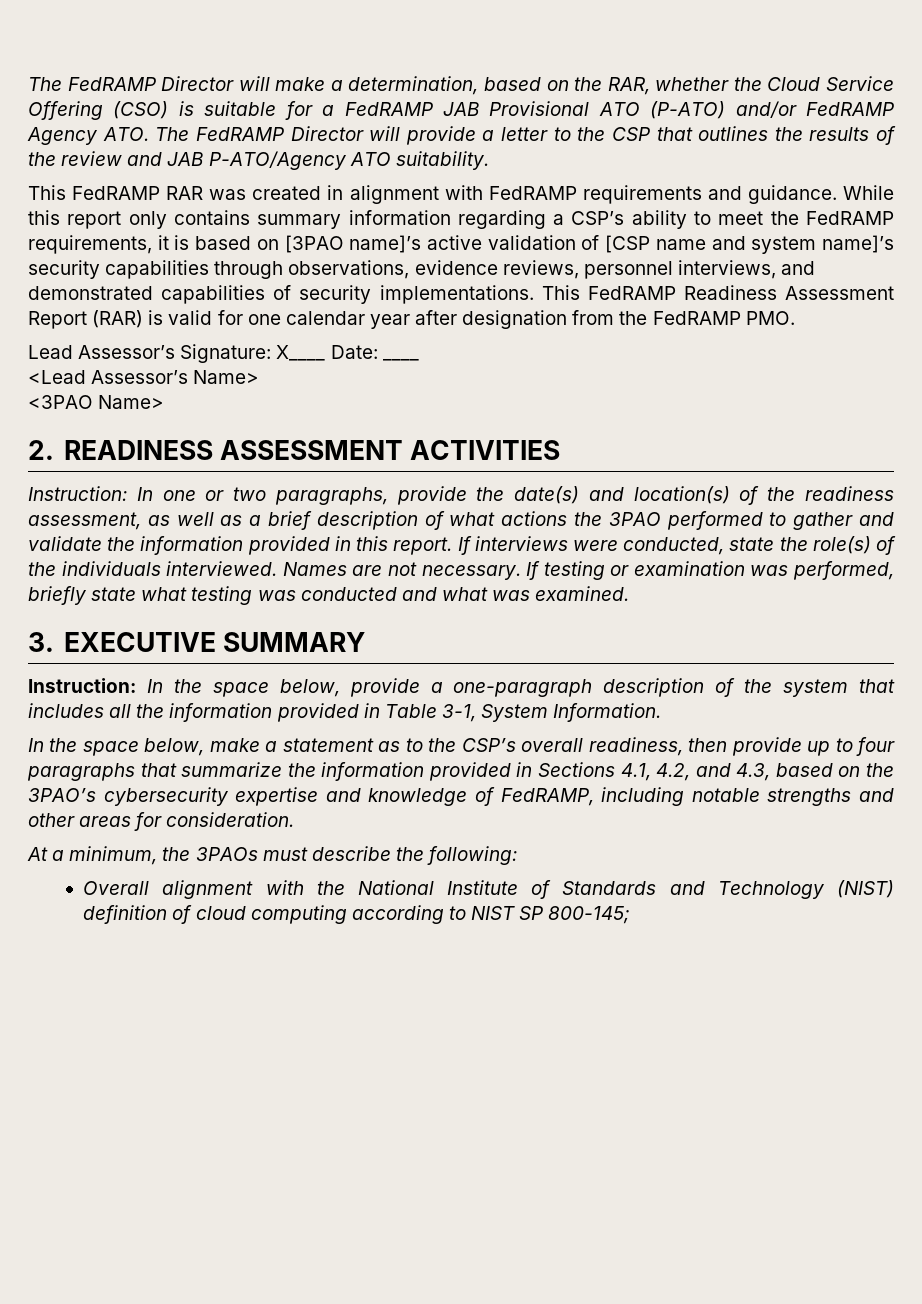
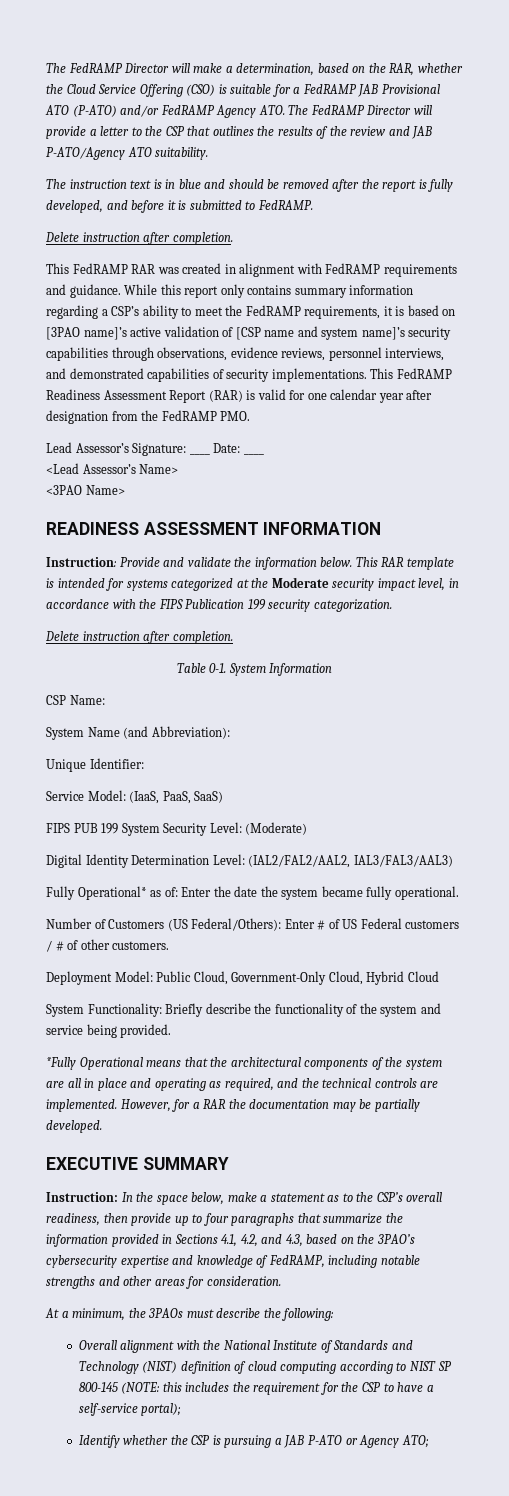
+ The instruction text is in blue and should be removed after the report is fully developed, and before it is submitted to FedRAMP.
+ Delete instruction after completion.
- Lead Assessor’s Signature: X____ Date: ____
+ Lead Assessor’s Signature: ____ Date: ____
- 2. READINESS ASSESSMENT ACTIVITIES
- Instruction: In one or two paragraphs, provide the date(s) and location(s) of the readiness assessment, as well as a brief description of what actions the 3PAO performed to gather and validate the information provided in this report. If interviews were conducted, state the role(s) of the individuals interviewed. Names are not necessary. If testing or examination was performed, briefly state what testing was conducted and what was examined.
- 3. EXECUTIVE SUMMARY
+ READINESS ASSESSMENT INFORMATION
+ Instruction: Provide and validate the information below. This RAR template is intended for systems categorized at the Moderate security impact level, in accordance with the FIPS Publication 199 security categorization.
+ Delete instruction after completion.
+ Table 0-1. System Information
+ CSP Name:
+ System Name (and Abbreviation):
+ Unique Identifier:
+ Service Model: (IaaS, PaaS, SaaS)
+ FIPS PUB 199 System Security Level: (Moderate)
+ Digital Identity Determination Level: (IAL2/FAL2/AAL2, IAL3/FAL3/AAL3)
+ Fully Operational* as of: Enter the date the system became fully operational.
+ Number of Customers (US Federal/Others): Enter # of US Federal customers / # of other customers.
+ Deployment Model: Public Cloud, Government-Only Cloud, Hybrid Cloud
+ System Functionality: Briefly describe the functionality of the system and service being provided.
+ *Fully Operational means that the architectural components of the system are all in place and operating as required, and the technical controls are implemented. However, for a RAR the documentation may be partially developed.
+ EXECUTIVE SUMMARY
- Instruction: In the space below, provide a one-paragraph description of the system that includes all the information provided in Table 3-1, System Information.
- In the space below, make a statement as to the CSP’s overall readiness, then provide up to four paragraphs that summarize the information provided in Sections 4.1, 4.2, and 4.3, based on the 3PAO’s cybersecurity expertise and knowledge of FedRAMP, including notable strengths and other areas for consideration.
+ Instruction: In the space below, make a statement as to the CSP’s overall readiness, then provide up to four paragraphs that summarize the information provided in Sections 4.1, 4.2, and 4.3, based on the 3PAO’s cybersecurity expertise and knowledge of FedRAMP, including notable strengths and other areas for consideration.
- Overall alignment with the National Institute of Standards and Technology (NIST) definition of cloud computing according to NIST SP 800-145;
+ Overall alignment with the National Institute of Standards and Technology (NIST) definition of cloud computing according to NIST SP 800-145 (NOTE: this includes the requirement for the CSP to have a self-service portal);
+ Identify whether the CSP is pursuing a JAB P-ATO or Agency ATO;

